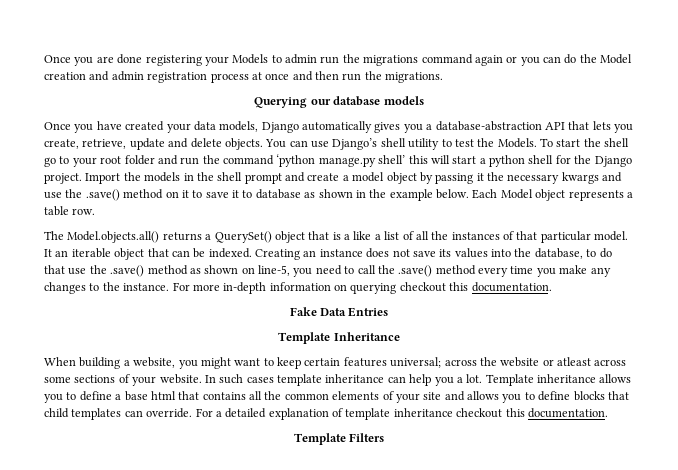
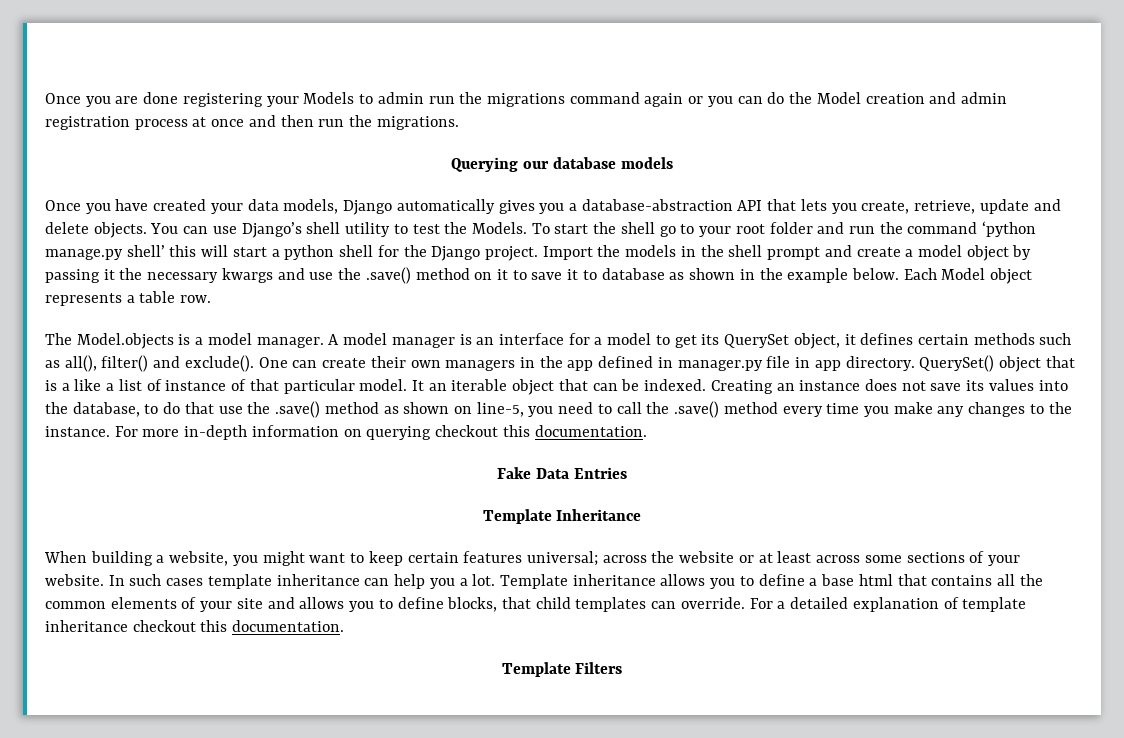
- The Model.objects.all() returns a QuerySet() object that is a like a list of all the instances of that particular model.
+ The Model.objects is a model manager. A model manager is an interface for a model to get its QuerySet object, it defines certain methods such as all(), filter() and exclude(). One can create their own managers in the app defined in manager.py file in app directory. QuerySet() object that is a like a list of instance of that particular model.
- When building a website, you might want to keep certain features universal; across the website or atleast across some sections of your website.
+ When building a website, you might want to keep certain features universal; across the website or at least across some sections of your website.
- Template inheritance allows you to define a base html that contains all the common elements of your site and allows you to define blocks that child templates can override.
+ Template inheritance allows you to define a base html that contains all the common elements of your site and allows you to define blocks, that child templates can override.

